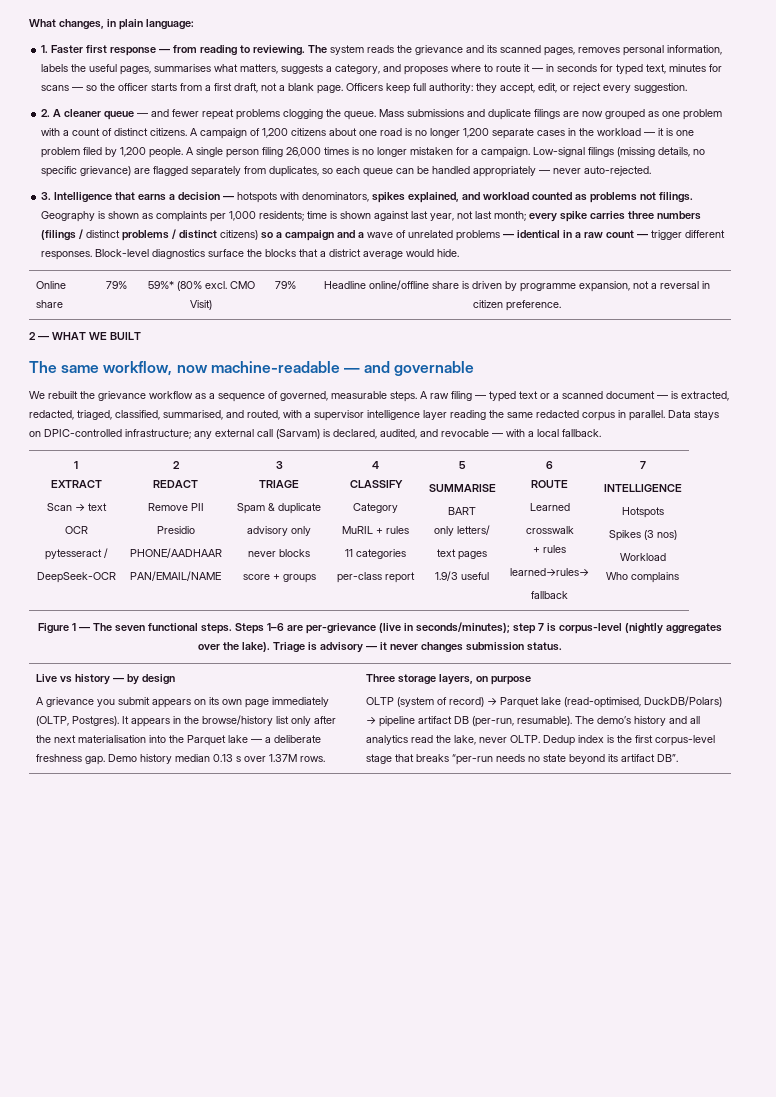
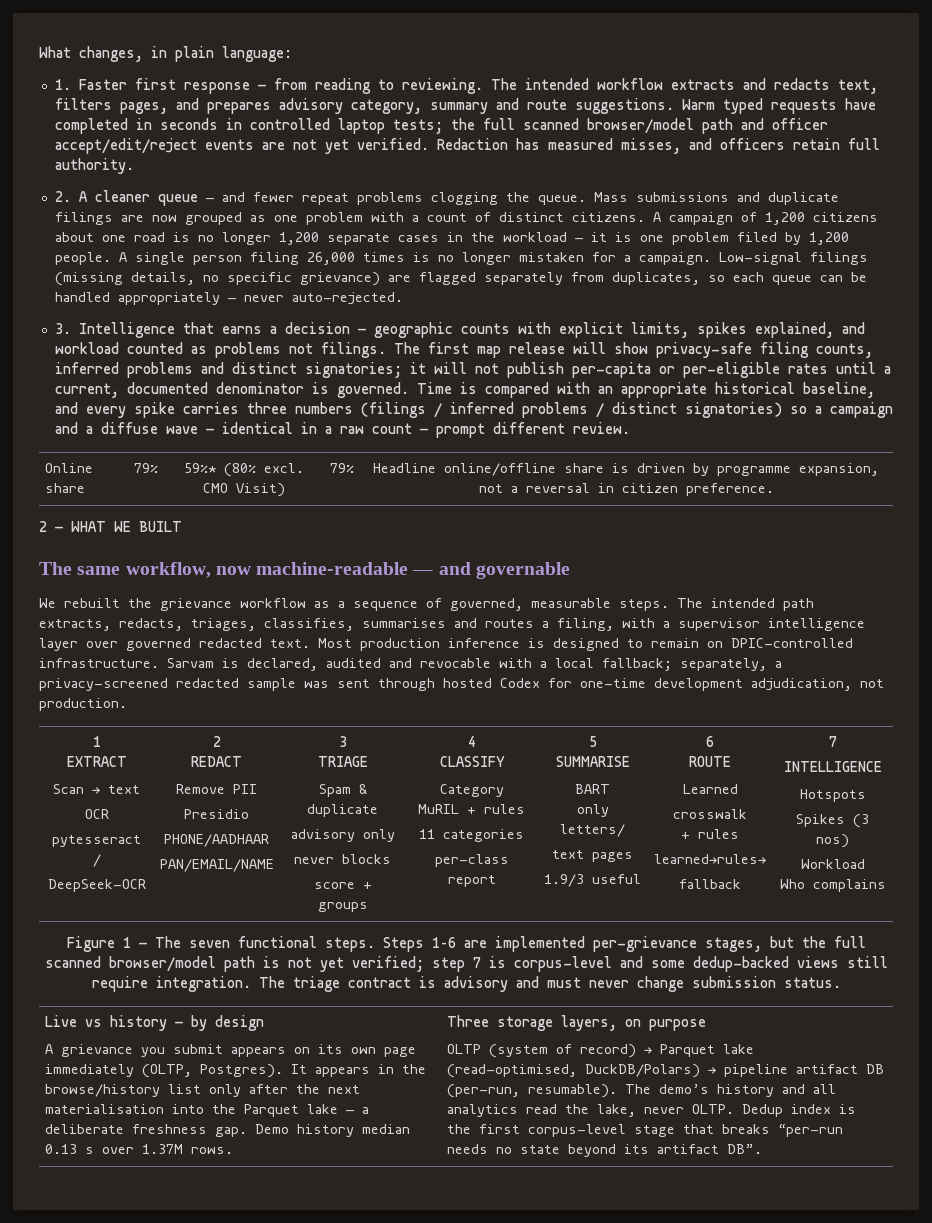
- The system reads the grievance and its scanned pages, removes personal information, labels the useful pages, summarises what matters, suggests a category, and proposes where to route it — in seconds for typed text, minutes for scans — so the officer starts from a first draft, not a blank page. Officers keep full authority: they accept, edit, or reject every suggestion.
+ The intended workflow extracts and redacts text, filters pages, and prepares advisory category, summary and route suggestions. Warm typed requests have completed in seconds in controlled laptop tests; the full scanned browser/model path and officer accept/edit/reject events are not yet verified. Redaction has measured misses, and officers retain full authority.
- 3. Intelligence that earns a decision — hotspots with denominators, spikes explained, and workload counted as problems not filings.
+ 3. Intelligence that earns a decision — geographic counts with explicit limits, spikes explained, and workload counted as problems not filings.
- Geography is shown as complaints per 1,000 residents; time is shown against last year, not last month; every spike carries three numbers (filings / distinct problems / distinct citizens) so a campaign and a wave of unrelated problems — identical in a raw count — trigger different responses. Block-level diagnostics surface the blocks that a district average would hide.
+ The first map release will show privacy-safe filing counts, inferred problems and distinct signatories; it will not publish per-capita or per-eligible rates until a current, documented denominator is governed. Time is compared with an appropriate historical baseline, and every spike carries three numbers (filings / inferred problems / distinct signatories) so a campaign and a diffuse wave — identical in a raw count — prompt different review.
- A raw filing — typed text or a scanned document — is extracted, redacted, triaged, classified, summarised, and routed, with a supervisor intelligence layer reading the same redacted corpus in parallel. Data stays on DPIC-controlled infrastructure; any external call (Sarvam) is declared, audited, and revocable — with a local fallback.
+ The intended path extracts, redacts, triages, classifies, summarises and routes a filing, with a supervisor intelligence layer over governed redacted text. Most production inference is designed to remain on DPIC-controlled infrastructure. Sarvam is declared, audited and revocable with a local fallback; separately, a privacy-screened redacted sample was sent through hosted Codex for one-time development adjudication, not production.
- Steps 1–6 are per-grievance (live in seconds/minutes); step 7 is corpus-level (nightly aggregates over the lake). Triage is advisory — it never changes submission status.
+ Steps 1–6 are implemented per-grievance stages, but the full scanned browser/model path is not yet verified; step 7 is corpus-level and some dedup-backed views still require integration. The triage contract is advisory and must never change submission status.

